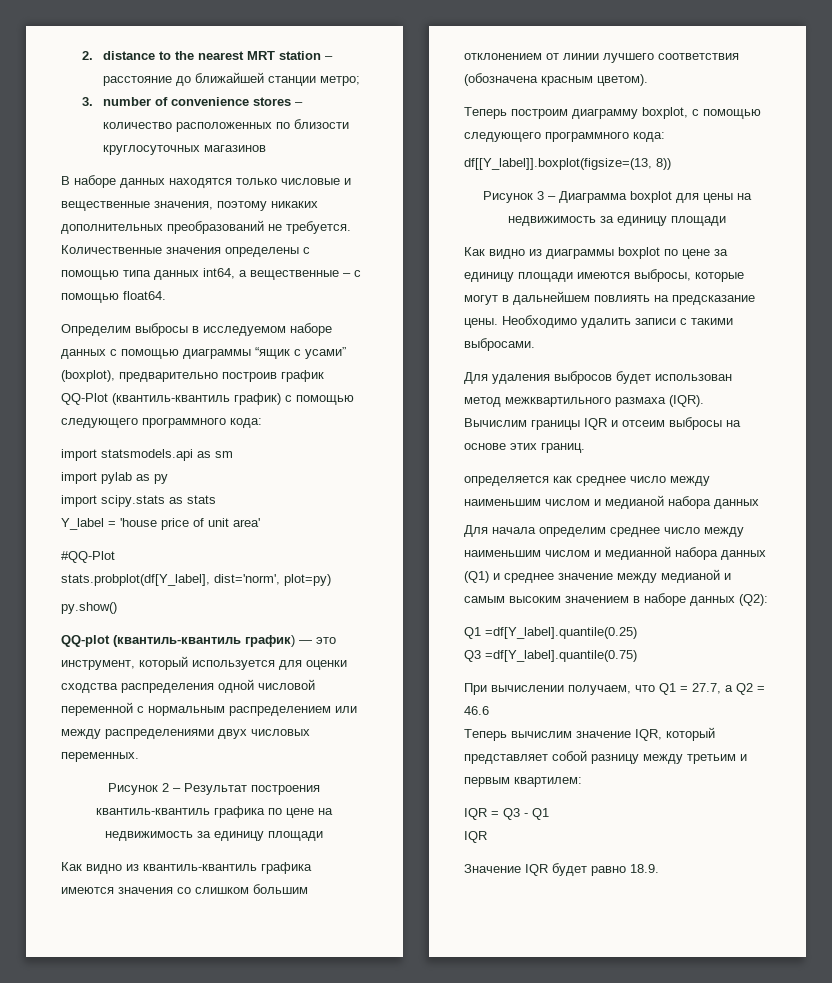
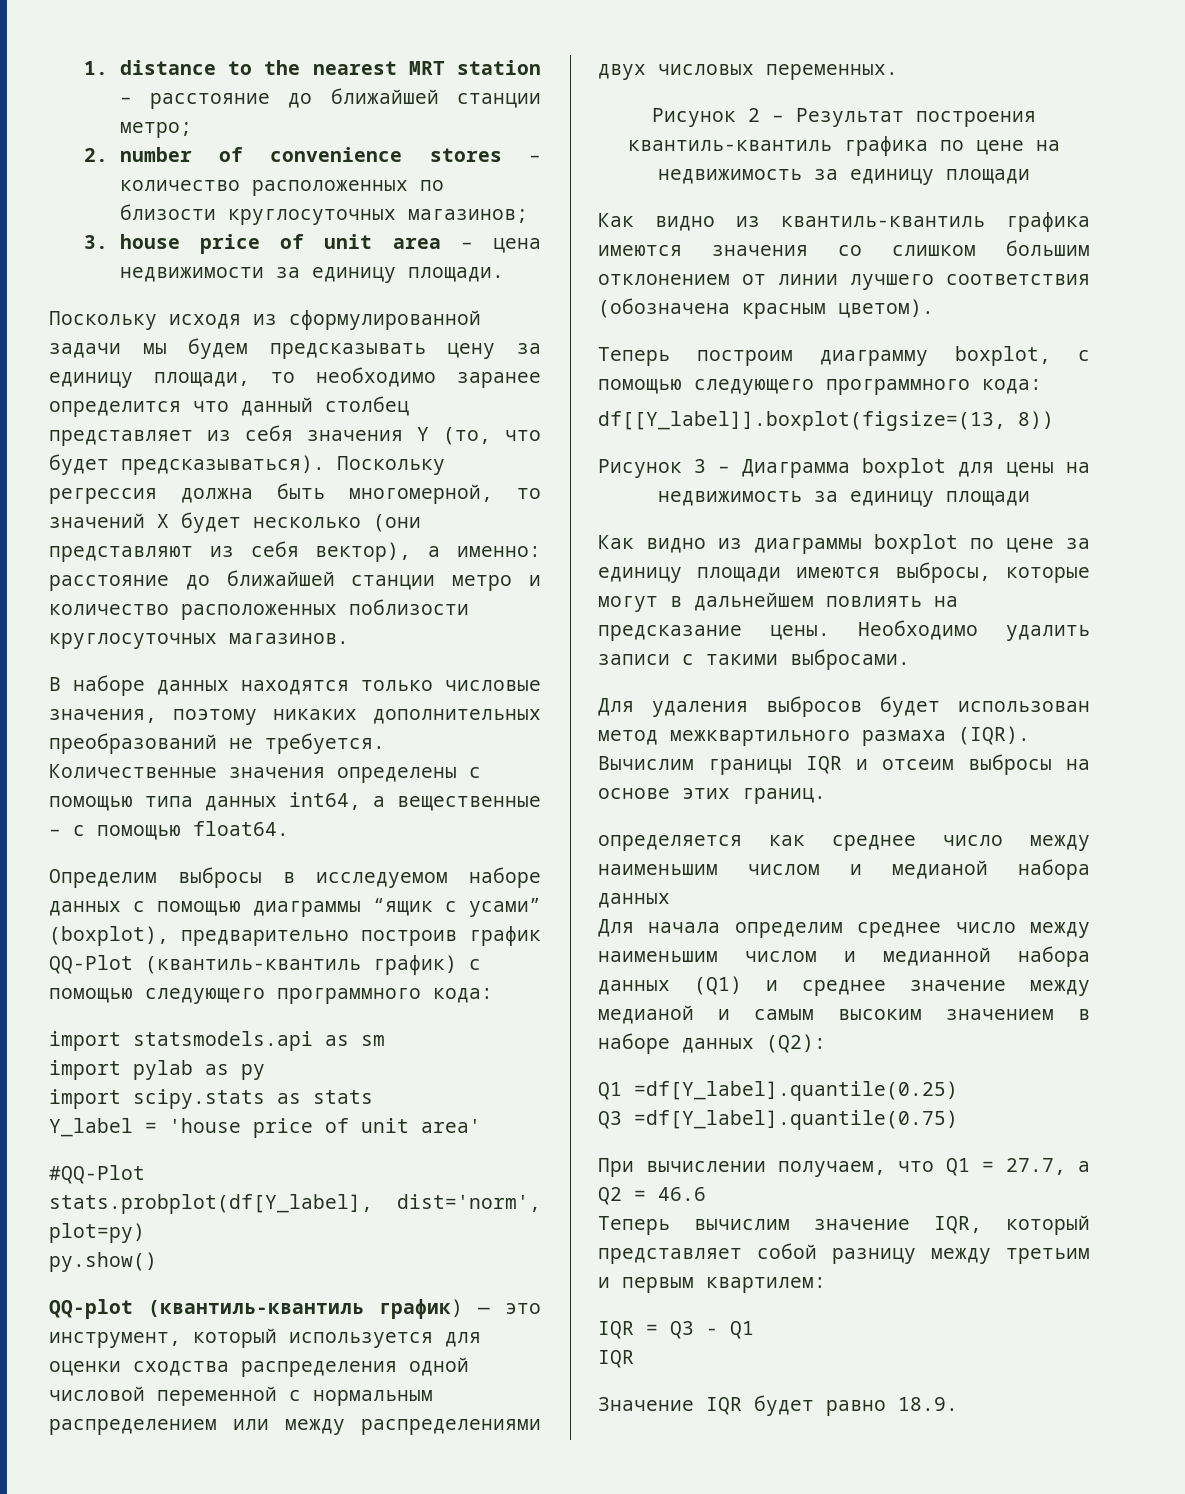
- 2. distance to the nearest MRT station – расстояние до ближайшей станции метро;
+ 1. distance to the nearest MRT station – расстояние до ближайшей станции метро;
- 3. number of convenience stores – количество расположенных по близости круглосуточных магазинов
+ 2. number of convenience stores – количество расположенных по близости круглосуточных магазинов;
+ 3. house price of unit area – цена недвижимости за единицу площади.
+ Поскольку исходя из сформулированной задачи мы будем предсказывать цену за единицу площади, то необходимо заранее определится что данный столбец представляет из себя значения Y (то, что будет предсказываться). Поскольку регрессия должна быть многомерной, то значений X будет несколько (они представляют из себя вектор), а именно: расстояние до ближайшей станции метро и количество расположенных поблизости круглосуточных магазинов.
- В наборе данных находятся только числовые и вещественные значения, поэтому никаких дополнительных преобразований не требуется.
+ В наборе данных находятся только числовые значения, поэтому никаких дополнительных преобразований не требуется.

